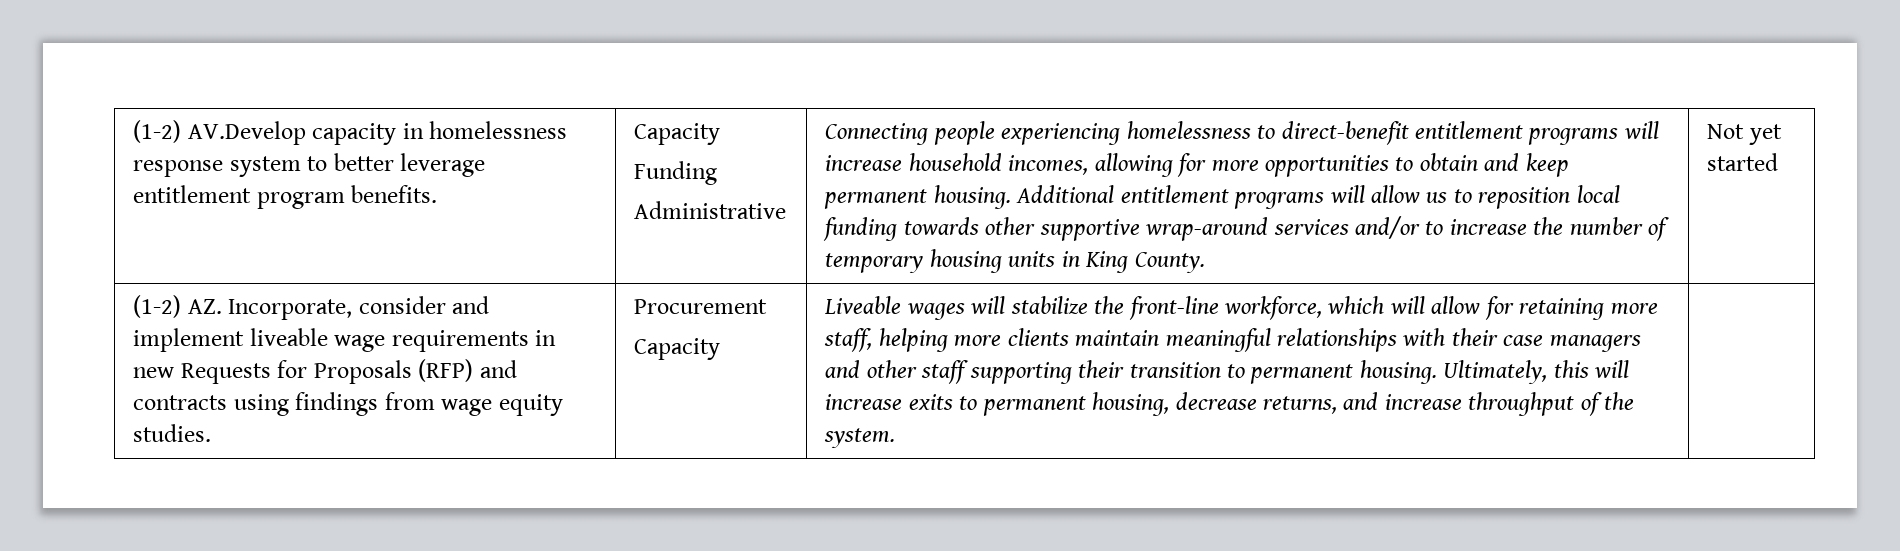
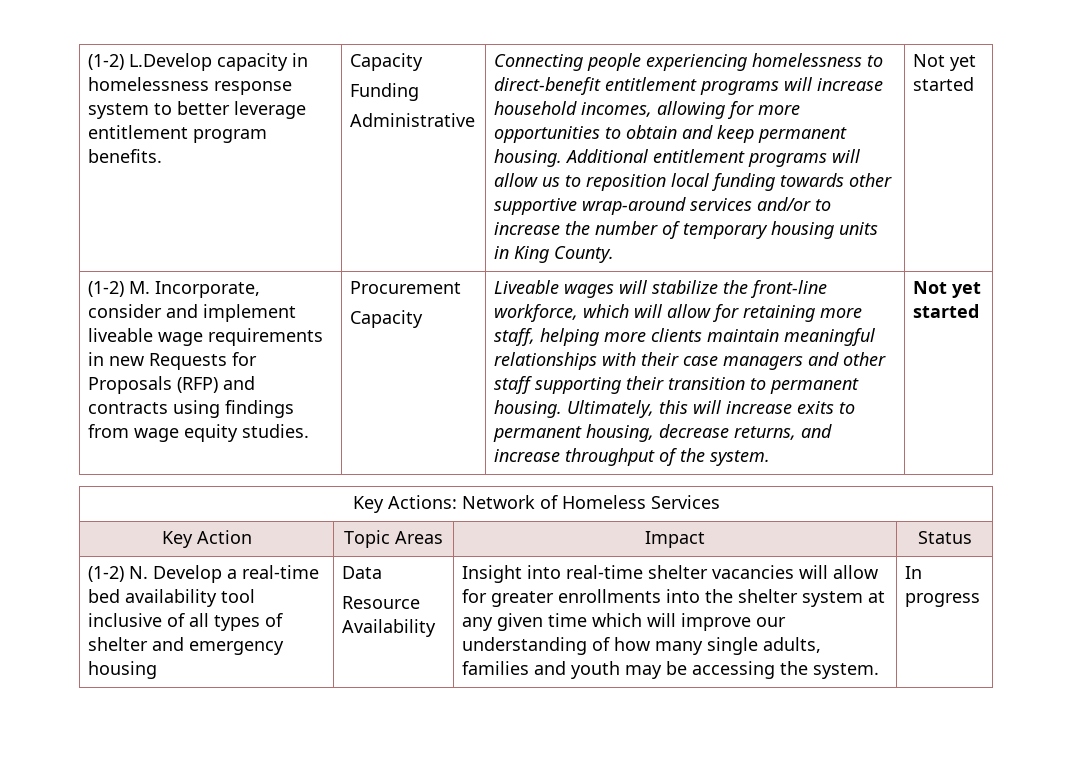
- (1-2) AV.Develop capacity in homelessness response system to better leverage entitlement program benefits.
+ (1-2) L.Develop capacity in homelessness response system to better leverage entitlement program benefits.
- (1-2) AZ. Incorporate, consider and implement liveable wage requirements in new Requests for Proposals (RFP) and contracts using findings from wage equity studies.
+ (1-2) M. Incorporate, consider and implement liveable wage requirements in new Requests for Proposals (RFP) and contracts using findings from wage equity studies.
- Ultimately, this will increase exits to permanent housing, decrease returns, and increase throughput of the system.
+ Ultimately, this will increase exits to permanent housing, decrease returns, and increase throughput of the system. | Not yet started
+ Key Actions: Network of Homeless Services
+ Key Action | Topic Areas | Impact | Status
+ (1-2) N. Develop a real-time bed availability tool inclusive of all types of shelter and emergency housing | Data
+ Resource Availability | Insight into real-time shelter vacancies will allow for greater enrollments into the shelter system at any given time which will improve our understanding of how many single adults, families and youth may be accessing the system. | In progress

